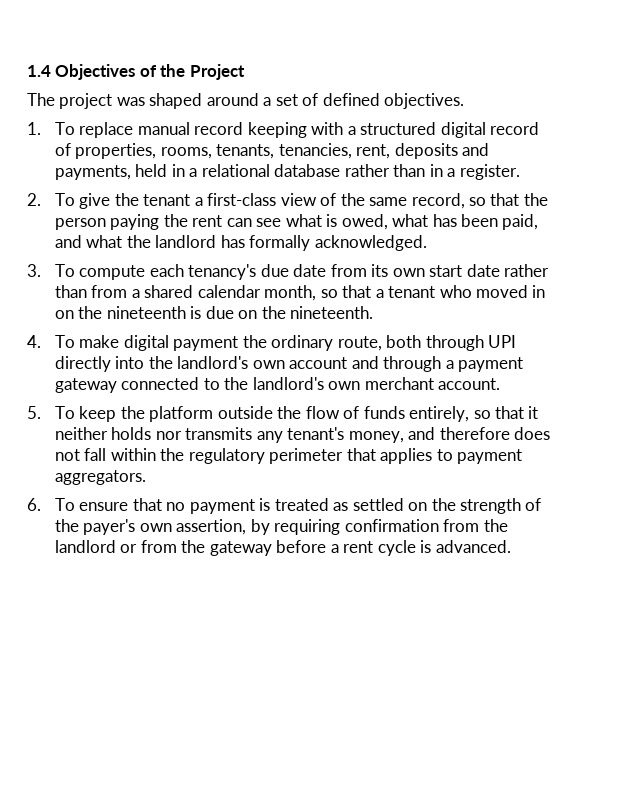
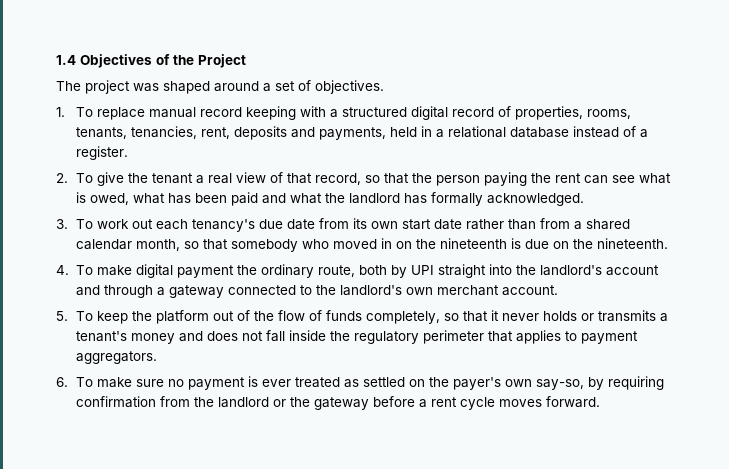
- The project was shaped around a set of defined objectives.
+ The project was shaped around a set of objectives.
- 1. To replace manual record keeping with a structured digital record of properties, rooms, tenants, tenancies, rent, deposits and payments, held in a relational database rather than in a register.
+ 1. To replace manual record keeping with a structured digital record of properties, rooms, tenants, tenancies, rent, deposits and payments, held in a relational database instead of a register.
- 2. To give the tenant a first-class view of the same record, so that the person paying the rent can see what is owed, what has been paid, and what the landlord has formally acknowledged.
+ 2. To give the tenant a real view of that record, so that the person paying the rent can see what is owed, what has been paid and what the landlord has formally acknowledged.
- 3. To compute each tenancy's due date from its own start date rather than from a shared calendar month, so that a tenant who moved in on the nineteenth is due on the nineteenth.
+ 3. To work out each tenancy's due date from its own start date rather than from a shared calendar month, so that somebody who moved in on the nineteenth is due on the nineteenth.
- 4. To make digital payment the ordinary route, both through UPI directly into the landlord's own account and through a payment gateway connected to the landlord's own merchant account.
+ 4. To make digital payment the ordinary route, both by UPI straight into the landlord's account and through a gateway connected to the landlord's own merchant account.
- 5. To keep the platform outside the flow of funds entirely, so that it neither holds nor transmits any tenant's money, and therefore does not fall within the regulatory perimeter that applies to payment aggregators.
+ 5. To keep the platform out of the flow of funds completely, so that it never holds or transmits a tenant's money and does not fall inside the regulatory perimeter that applies to payment aggregators.
- 6. To ensure that no payment is treated as settled on the strength of the payer's own assertion, by requiring confirmation from the landlord or from the gateway before a rent cycle is advanced.
+ 6. To make sure no payment is ever treated as settled on the payer's own say-so, by requiring confirmation from the landlord or the gateway before a rent cycle moves forward.

